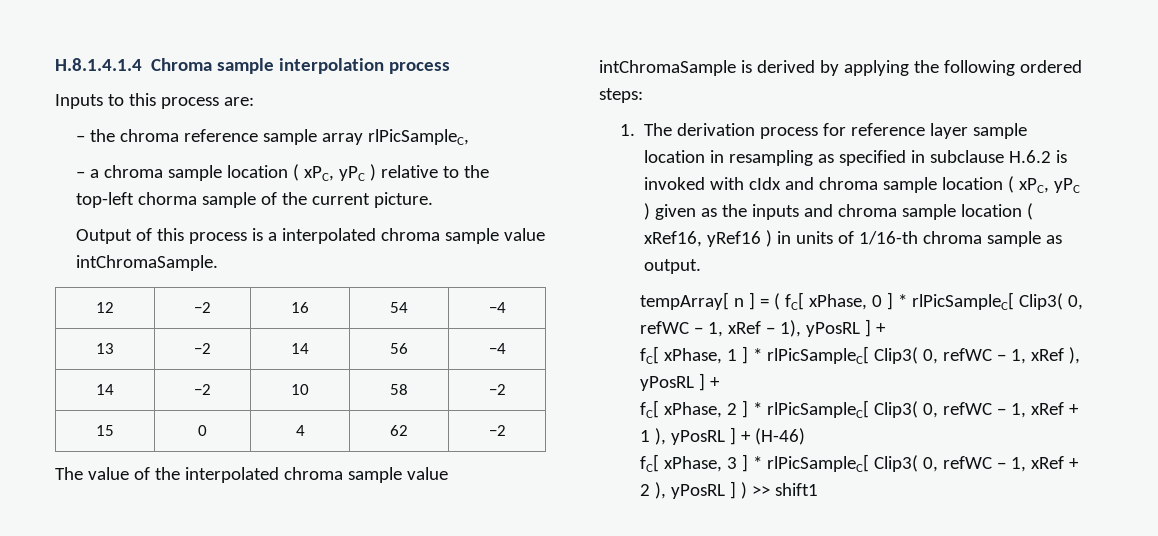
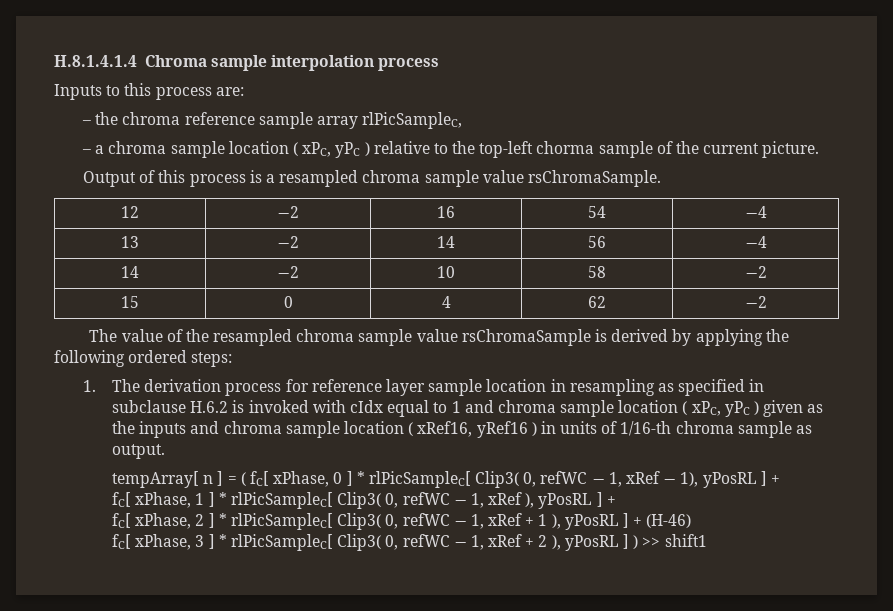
- Output of this process is a interpolated chroma sample value intChromaSample.
+ Output of this process is a resampled chroma sample value rsChromaSample.
- The value of the interpolated chroma sample value intChromaSample is derived by applying the following ordered steps:
+ The value of the resampled chroma sample value rsChromaSample is derived by applying the following ordered steps:
- 1. The derivation process for reference layer sample location in resampling as specified in subclause H.6.2 is invoked with cIdx and chroma sample location ( xPC, yPC ) given as the inputs and chroma sample location ( xRef16, yRef16 ) in units of 1/16-th chroma sample as output.
+ 1. The derivation process for reference layer sample location in resampling as specified in subclause H.6.2 is invoked with cIdx equal to 1 and chroma sample location ( xPC, yPC ) given as the inputs and chroma sample location ( xRef16, yRef16 ) in units of 1/16-th chroma sample as output.

